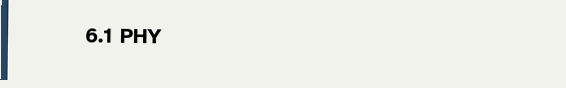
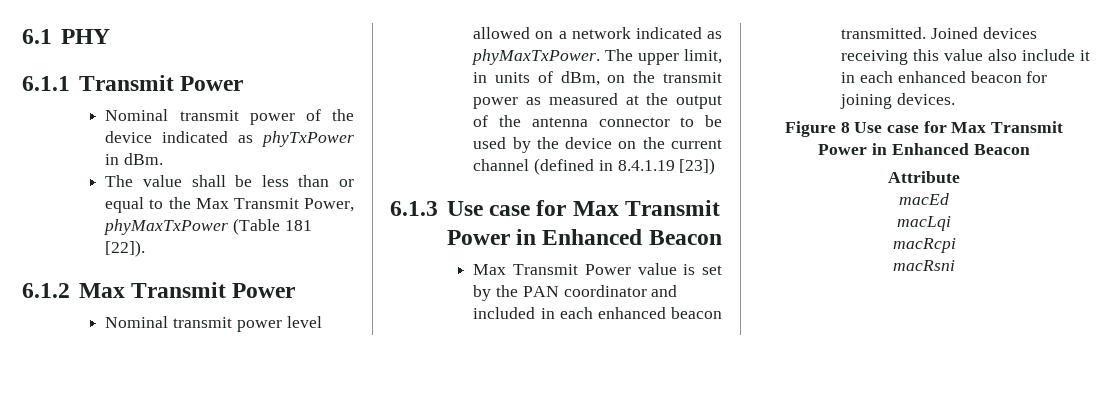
+ 6.1.1 Transmit Power
+ Nominal transmit power of the device indicated as phyTxPower in dBm.
+ The value shall be less than or equal to the Max Transmit Power, phyMaxTxPower (Table 181 [22]).
+ 6.1.2 Max Transmit Power
+ Nominal transmit power level allowed on a network indicated as phyMaxTxPower. The upper limit, in units of dBm, on the transmit power as measured at the output of the antenna connector to be used by the device on the current channel (defined in 8.4.1.19 [23])
+ 6.1.3 Use case for Max Transmit Power in Enhanced Beacon
+ Max Transmit Power value is set by the PAN coordinator and included in each enhanced beacon transmitted. Joined devices receiving this value also include it in each enhanced beacon for joining devices.
+ Figure 8 Use case for Max Transmit Power in Enhanced Beacon
+ Attribute
+ macEd
+ macLqi
+ macRcpi
+ macRsni

